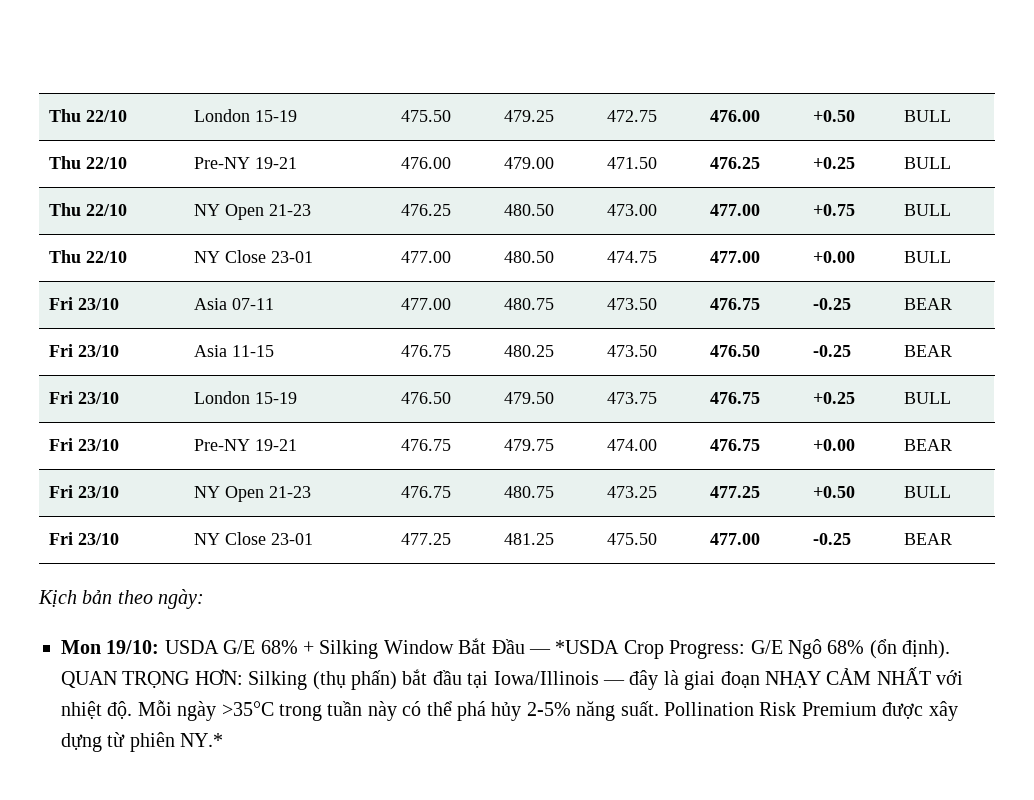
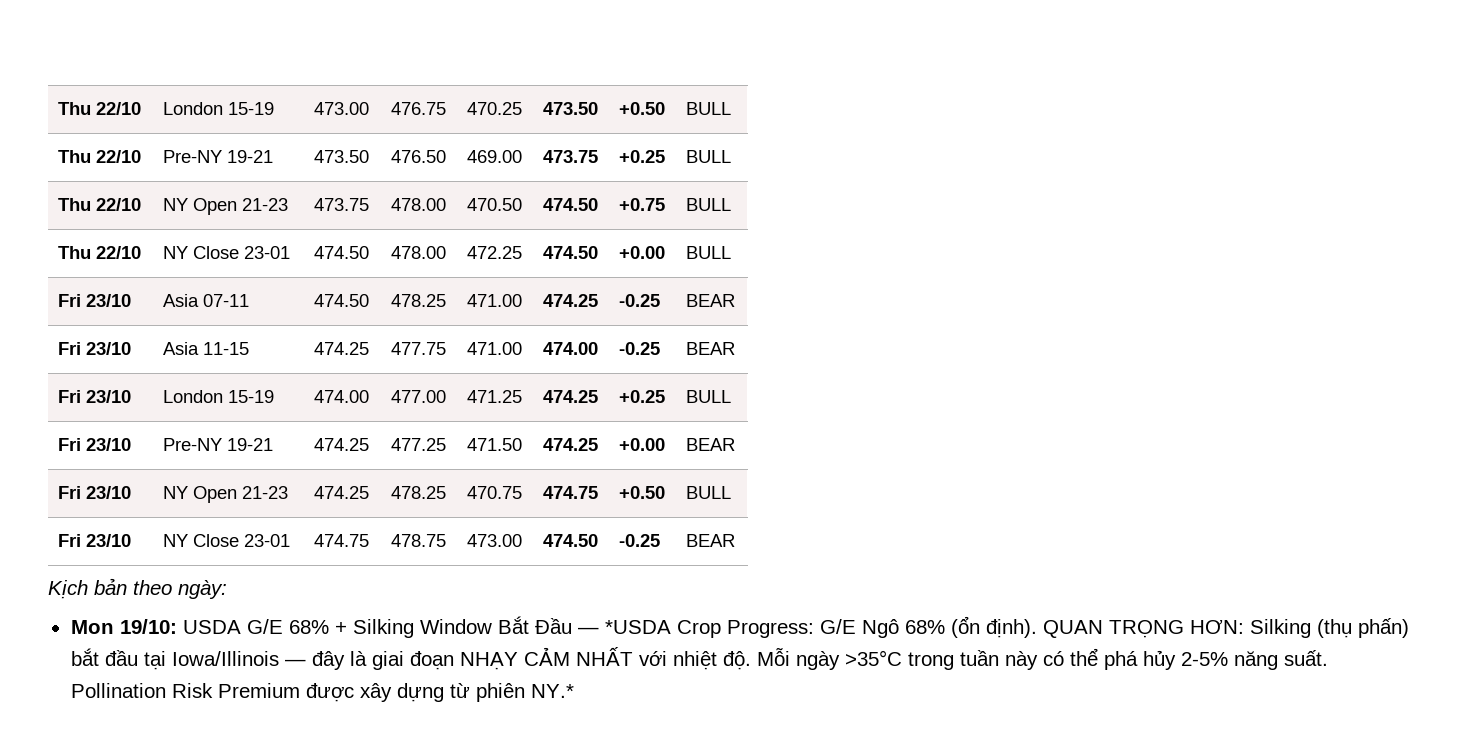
- Thu 22/10 | London 15-19 | 475.50 | 479.25 | 472.75 | 476.00 | +0.50 | BULL
+ Thu 22/10 | London 15-19 | 473.00 | 476.75 | 470.25 | 473.50 | +0.50 | BULL
- Thu 22/10 | Pre-NY 19-21 | 476.00 | 479.00 | 471.50 | 476.25 | +0.25 | BULL
+ Thu 22/10 | Pre-NY 19-21 | 473.50 | 476.50 | 469.00 | 473.75 | +0.25 | BULL
- Thu 22/10 | NY Open 21-23 | 476.25 | 480.50 | 473.00 | 477.00 | +0.75 | BULL
+ Thu 22/10 | NY Open 21-23 | 473.75 | 478.00 | 470.50 | 474.50 | +0.75 | BULL
- Thu 22/10 | NY Close 23-01 | 477.00 | 480.50 | 474.75 | 477.00 | +0.00 | BULL
+ Thu 22/10 | NY Close 23-01 | 474.50 | 478.00 | 472.25 | 474.50 | +0.00 | BULL
- Fri 23/10 | Asia 07-11 | 477.00 | 480.75 | 473.50 | 476.75 | -0.25 | BEAR
+ Fri 23/10 | Asia 07-11 | 474.50 | 478.25 | 471.00 | 474.25 | -0.25 | BEAR
- Fri 23/10 | Asia 11-15 | 476.75 | 480.25 | 473.50 | 476.50 | -0.25 | BEAR
+ Fri 23/10 | Asia 11-15 | 474.25 | 477.75 | 471.00 | 474.00 | -0.25 | BEAR
- Fri 23/10 | London 15-19 | 476.50 | 479.50 | 473.75 | 476.75 | +0.25 | BULL
+ Fri 23/10 | London 15-19 | 474.00 | 477.00 | 471.25 | 474.25 | +0.25 | BULL
- Fri 23/10 | Pre-NY 19-21 | 476.75 | 479.75 | 474.00 | 476.75 | +0.00 | BEAR
+ Fri 23/10 | Pre-NY 19-21 | 474.25 | 477.25 | 471.50 | 474.25 | +0.00 | BEAR
- Fri 23/10 | NY Open 21-23 | 476.75 | 480.75 | 473.25 | 477.25 | +0.50 | BULL
+ Fri 23/10 | NY Open 21-23 | 474.25 | 478.25 | 470.75 | 474.75 | +0.50 | BULL
- Fri 23/10 | NY Close 23-01 | 477.25 | 481.25 | 475.50 | 477.00 | -0.25 | BEAR
+ Fri 23/10 | NY Close 23-01 | 474.75 | 478.75 | 473.00 | 474.50 | -0.25 | BEAR

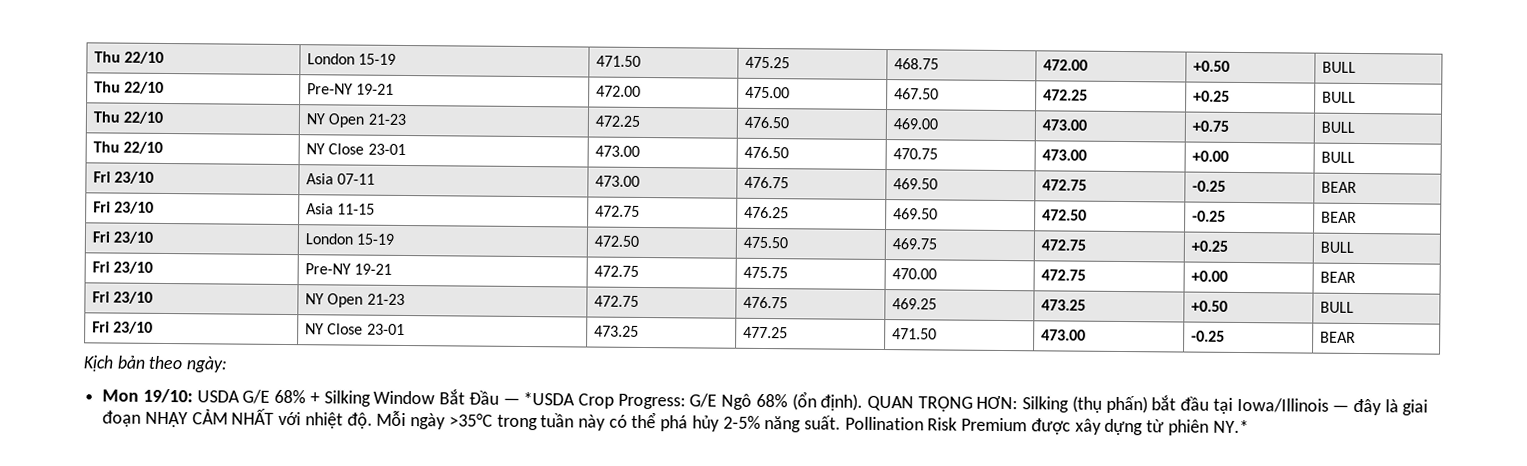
- Thu 22/10 | London 15-19 | 473.00 | 476.75 | 470.25 | 473.50 | +0.50 | BULL
+ Thu 22/10 | London 15-19 | 471.50 | 475.25 | 468.75 | 472.00 | +0.50 | BULL
- Thu 22/10 | Pre-NY 19-21 | 473.50 | 476.50 | 469.00 | 473.75 | +0.25 | BULL
+ Thu 22/10 | Pre-NY 19-21 | 472.00 | 475.00 | 467.50 | 472.25 | +0.25 | BULL
- Thu 22/10 | NY Open 21-23 | 473.75 | 478.00 | 470.50 | 474.50 | +0.75 | BULL
+ Thu 22/10 | NY Open 21-23 | 472.25 | 476.50 | 469.00 | 473.00 | +0.75 | BULL
- Thu 22/10 | NY Close 23-01 | 474.50 | 478.00 | 472.25 | 474.50 | +0.00 | BULL
+ Thu 22/10 | NY Close 23-01 | 473.00 | 476.50 | 470.75 | 473.00 | +0.00 | BULL
- Fri 23/10 | Asia 07-11 | 474.50 | 478.25 | 471.00 | 474.25 | -0.25 | BEAR
+ Fri 23/10 | Asia 07-11 | 473.00 | 476.75 | 469.50 | 472.75 | -0.25 | BEAR
- Fri 23/10 | Asia 11-15 | 474.25 | 477.75 | 471.00 | 474.00 | -0.25 | BEAR
+ Fri 23/10 | Asia 11-15 | 472.75 | 476.25 | 469.50 | 472.50 | -0.25 | BEAR
- Fri 23/10 | London 15-19 | 474.00 | 477.00 | 471.25 | 474.25 | +0.25 | BULL
+ Fri 23/10 | London 15-19 | 472.50 | 475.50 | 469.75 | 472.75 | +0.25 | BULL
- Fri 23/10 | Pre-NY 19-21 | 474.25 | 477.25 | 471.50 | 474.25 | +0.00 | BEAR
+ Fri 23/10 | Pre-NY 19-21 | 472.75 | 475.75 | 470.00 | 472.75 | +0.00 | BEAR
- Fri 23/10 | NY Open 21-23 | 474.25 | 478.25 | 470.75 | 474.75 | +0.50 | BULL
+ Fri 23/10 | NY Open 21-23 | 472.75 | 476.75 | 469.25 | 473.25 | +0.50 | BULL
- Fri 23/10 | NY Close 23-01 | 474.75 | 478.75 | 473.00 | 474.50 | -0.25 | BEAR
+ Fri 23/10 | NY Close 23-01 | 473.25 | 477.25 | 471.50 | 473.00 | -0.25 | BEAR

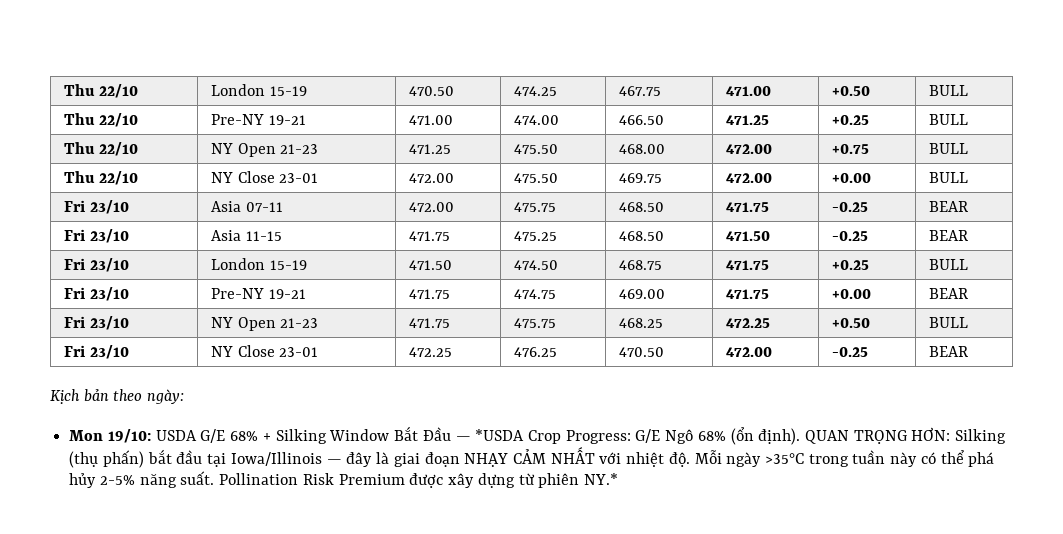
- Thu 22/10 | London 15-19 | 471.50 | 475.25 | 468.75 | 472.00 | +0.50 | BULL
+ Thu 22/10 | London 15-19 | 470.50 | 474.25 | 467.75 | 471.00 | +0.50 | BULL
- Thu 22/10 | Pre-NY 19-21 | 472.00 | 475.00 | 467.50 | 472.25 | +0.25 | BULL
+ Thu 22/10 | Pre-NY 19-21 | 471.00 | 474.00 | 466.50 | 471.25 | +0.25 | BULL
- Thu 22/10 | NY Open 21-23 | 472.25 | 476.50 | 469.00 | 473.00 | +0.75 | BULL
+ Thu 22/10 | NY Open 21-23 | 471.25 | 475.50 | 468.00 | 472.00 | +0.75 | BULL
- Thu 22/10 | NY Close 23-01 | 473.00 | 476.50 | 470.75 | 473.00 | +0.00 | BULL
+ Thu 22/10 | NY Close 23-01 | 472.00 | 475.50 | 469.75 | 472.00 | +0.00 | BULL
- Fri 23/10 | Asia 07-11 | 473.00 | 476.75 | 469.50 | 472.75 | -0.25 | BEAR
+ Fri 23/10 | Asia 07-11 | 472.00 | 475.75 | 468.50 | 471.75 | -0.25 | BEAR
- Fri 23/10 | Asia 11-15 | 472.75 | 476.25 | 469.50 | 472.50 | -0.25 | BEAR
+ Fri 23/10 | Asia 11-15 | 471.75 | 475.25 | 468.50 | 471.50 | -0.25 | BEAR
- Fri 23/10 | London 15-19 | 472.50 | 475.50 | 469.75 | 472.75 | +0.25 | BULL
+ Fri 23/10 | London 15-19 | 471.50 | 474.50 | 468.75 | 471.75 | +0.25 | BULL
- Fri 23/10 | Pre-NY 19-21 | 472.75 | 475.75 | 470.00 | 472.75 | +0.00 | BEAR
+ Fri 23/10 | Pre-NY 19-21 | 471.75 | 474.75 | 469.00 | 471.75 | +0.00 | BEAR
- Fri 23/10 | NY Open 21-23 | 472.75 | 476.75 | 469.25 | 473.25 | +0.50 | BULL
+ Fri 23/10 | NY Open 21-23 | 471.75 | 475.75 | 468.25 | 472.25 | +0.50 | BULL
- Fri 23/10 | NY Close 23-01 | 473.25 | 477.25 | 471.50 | 473.00 | -0.25 | BEAR
+ Fri 23/10 | NY Close 23-01 | 472.25 | 476.25 | 470.50 | 472.00 | -0.25 | BEAR

